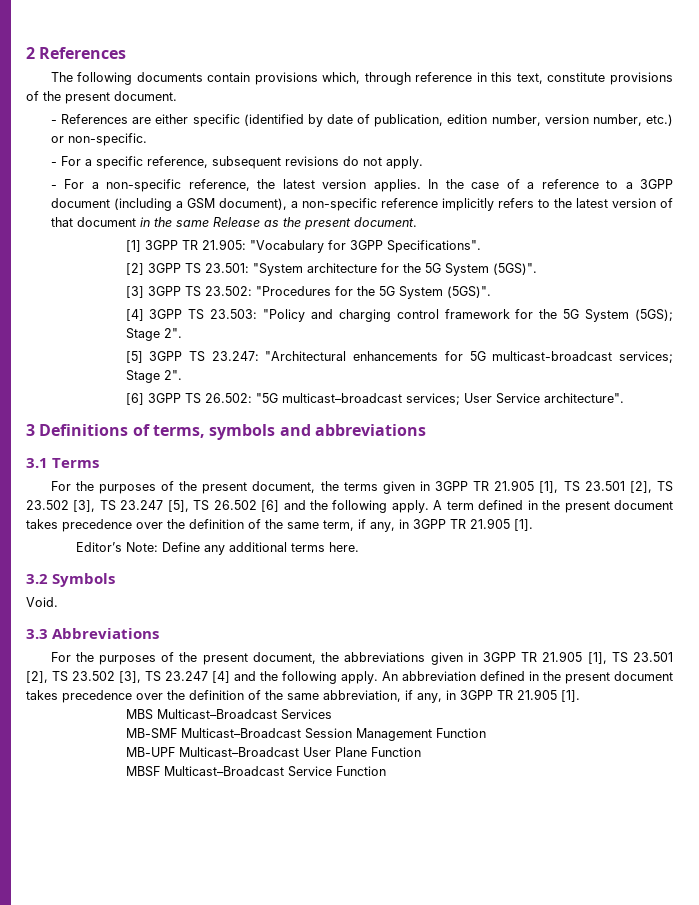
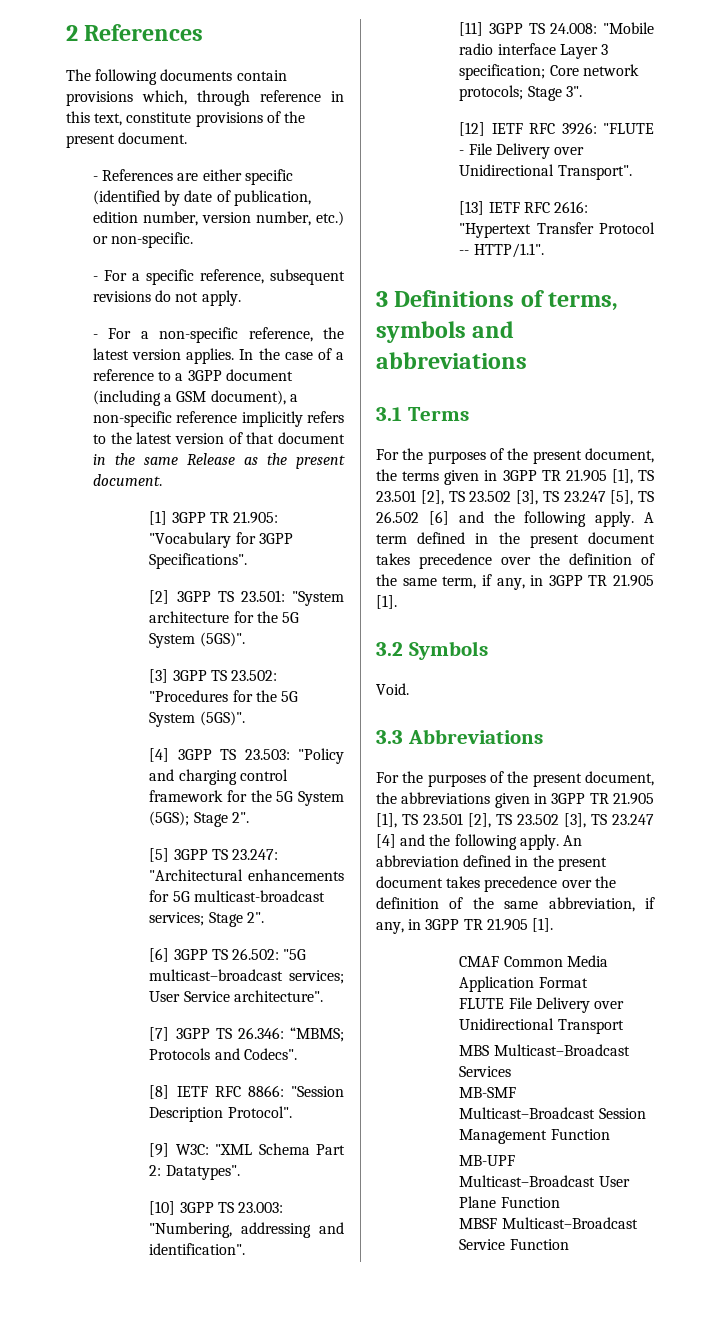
+ [7] 3GPP TS 26.346: “MBMS; Protocols and Codecs".
+ [8] IETF RFC 8866: "Session Description Protocol".
+ [9] W3C: "XML Schema Part 2: Datatypes".
+ [10] 3GPP TS 23.003: "Numbering, addressing and identification".
+ [11] 3GPP TS 24.008: "Mobile radio interface Layer 3 specification; Core network protocols; Stage 3".
+ [12] IETF RFC 3926: "FLUTE - File Delivery over Unidirectional Transport".
+ [13] IETF RFC 2616: "Hypertext Transfer Protocol -- HTTP/1.1".
- Editor’s Note: Define any additional terms here.
+ CMAF Common Media Application Format
+ FLUTE File Delivery over Unidirectional Transport

